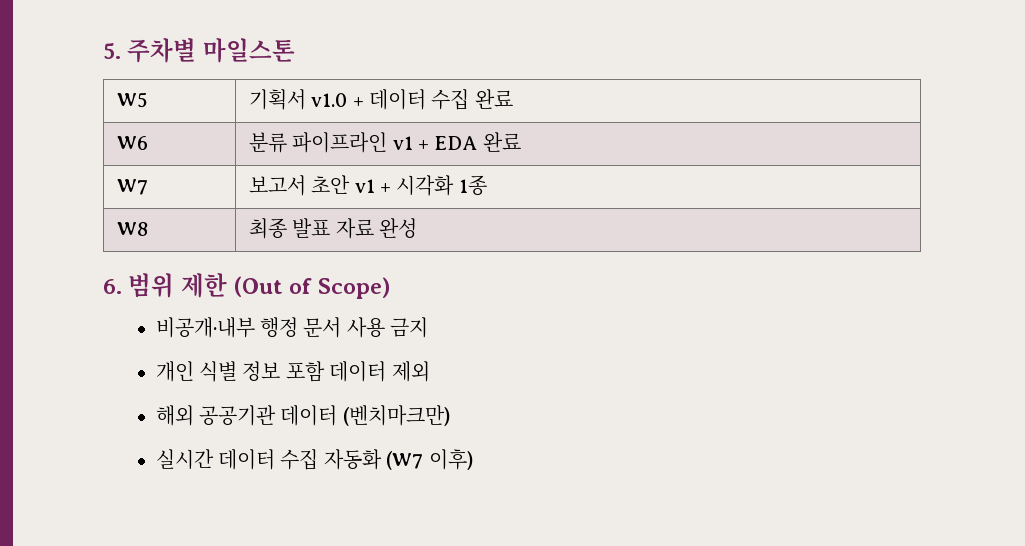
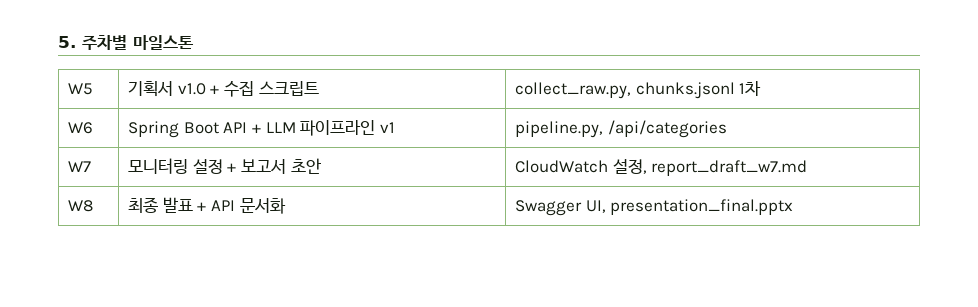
- W5 | 기획서 v1.0 + 데이터 수집 완료
- W6 | 분류 파이프라인 v1 + EDA 완료
- W7 | 보고서 초안 v1 + 시각화 1종
- W8 | 최종 발표 자료 완성
- 6. 범위 제한 (Out of Scope)
- 비공개·내부 행정 문서 사용 금지
- 개인 식별 정보 포함 데이터 제외
- 해외 공공기관 데이터 (벤치마크만)
- 실시간 데이터 수집 자동화 (W7 이후)
+ W5 | 기획서 v1.0 + 수집 스크립트 | collect_raw.py, chunks.jsonl 1차
+ W6 | Spring Boot API + LLM 파이프라인 v1 | pipeline.py, /api/categories
+ W7 | 모니터링 설정 + 보고서 초안 | CloudWatch 설정, report_draft_w7.md
+ W8 | 최종 발표 + API 문서화 | Swagger UI, presentation_final.pptx

